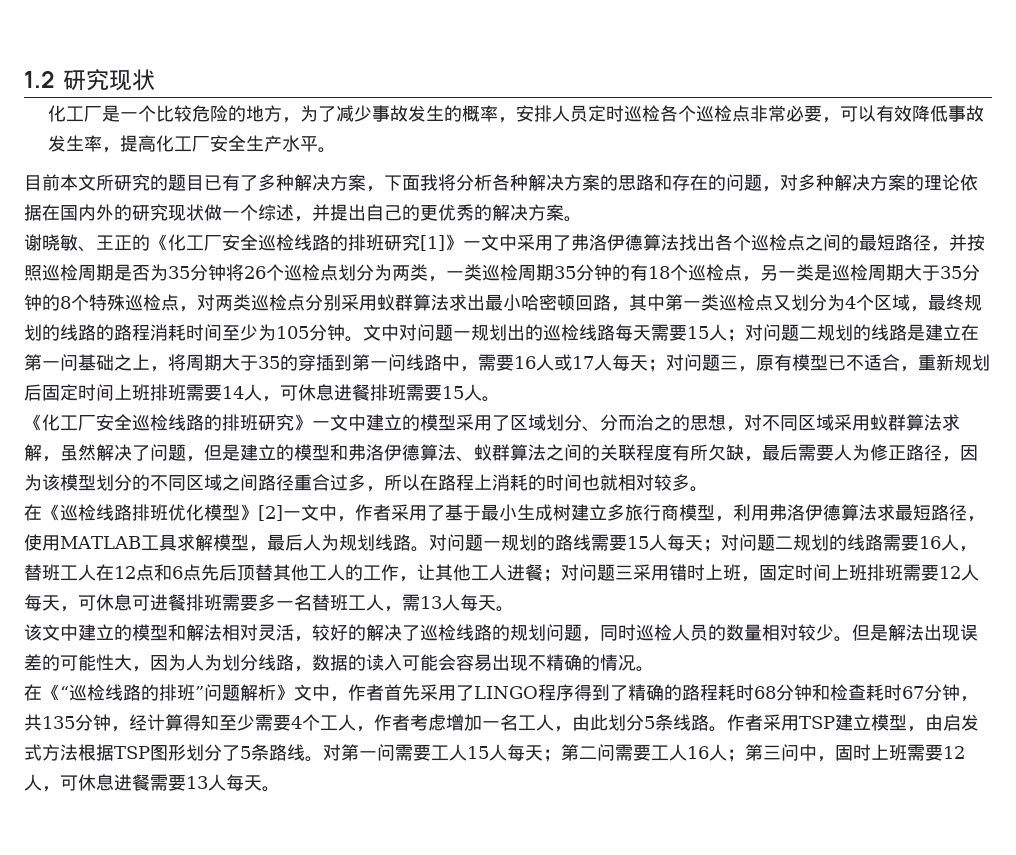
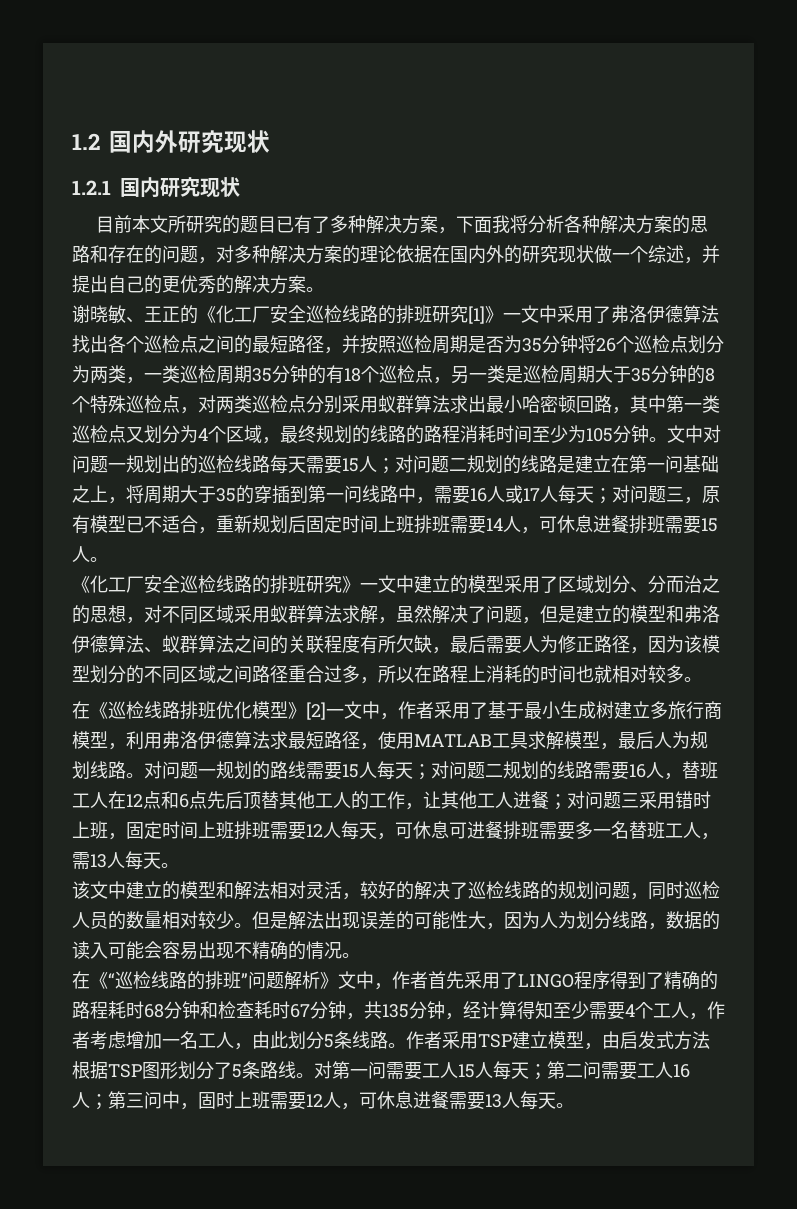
- 1.2研究现状
- 化工厂是一个比较危险的地方，为了减少事故发生的概率，安排人员定时巡检各个巡检点非常必要，可以有效降低事故发生率，提高化工厂安全生产水平。
+ 1.2国内外研究现状
+ 1.2.1国内研究现状

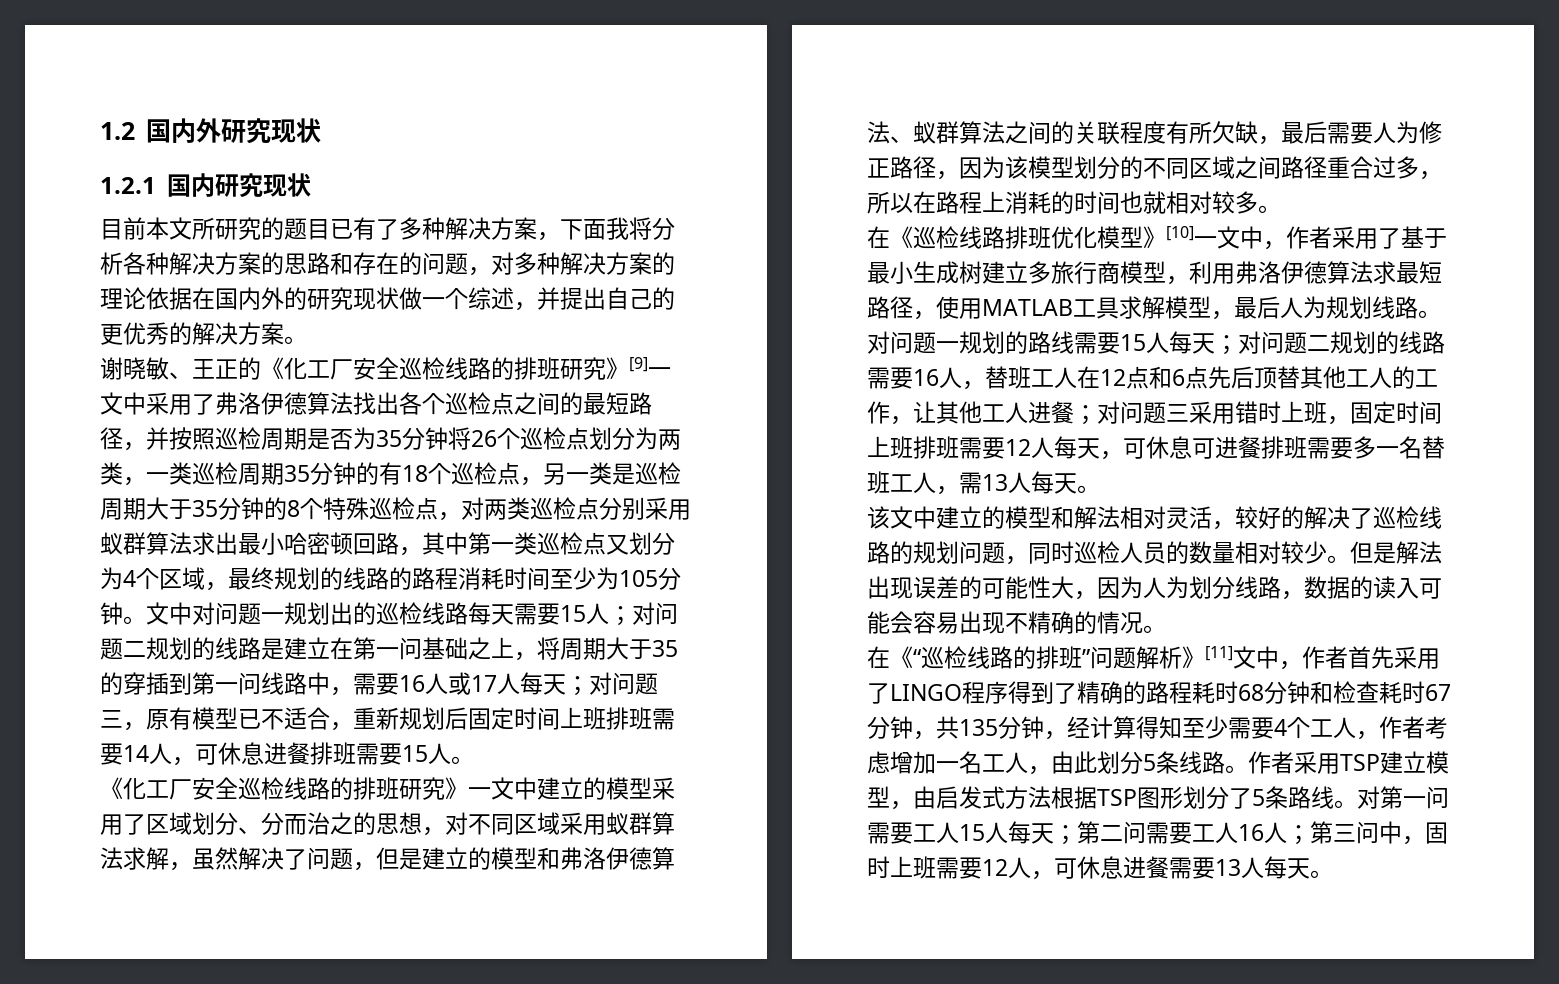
- 谢晓敏、王正的《化工厂安全巡检线路的排班研究[1]》一文中采用了弗洛伊德算法找出各个巡检点之间的最短路径，并按照巡检周期是否为35分钟将26个巡检点划分为两类，一类巡检周期35分钟的有18个巡检点，另一类是巡检周期大于35分钟的8个特殊巡检点，对两类巡检点分别采用蚁群算法求出最小哈密顿回路，其中第一类巡检点又划分为4个区域，最终规划的线路的路程消耗时间至少为105分钟。
+ 谢晓敏、王正的《化工厂安全巡检线路的排班研究》[9]一文中采用了弗洛伊德算法找出各个巡检点之间的最短路径，并按照巡检周期是否为35分钟将26个巡检点划分为两类，一类巡检周期35分钟的有18个巡检点，另一类是巡检周期大于35分钟的8个特殊巡检点，对两类巡检点分别采用蚁群算法求出最小哈密顿回路，其中第一类巡检点又划分为4个区域，最终规划的线路的路程消耗时间至少为105分钟。
- 在《巡检线路排班优化模型》[2]一文中，作者采用了基于最小生成树建立多旅行商模型，利用弗洛伊德算法求最短路径，使用MATLAB工具求解模型，最后人为规划线路。
+ 在《巡检线路排班优化模型》[10]一文中，作者采用了基于最小生成树建立多旅行商模型，利用弗洛伊德算法求最短路径，使用MATLAB工具求解模型，最后人为规划线路。
- 在《“巡检线路的排班”问题解析》文中，作者首先采用了LINGO程序得到了精确的路程耗时68分钟和检查耗时67分钟，共135分钟，经计算得知至少需要4个工人，作者考虑增加一名工人，由此划分5条线路。
+ 在《“巡检线路的排班”问题解析》[11]文中，作者首先采用了LINGO程序得到了精确的路程耗时68分钟和检查耗时67分钟，共135分钟，经计算得知至少需要4个工人，作者考虑增加一名工人，由此划分5条线路。

